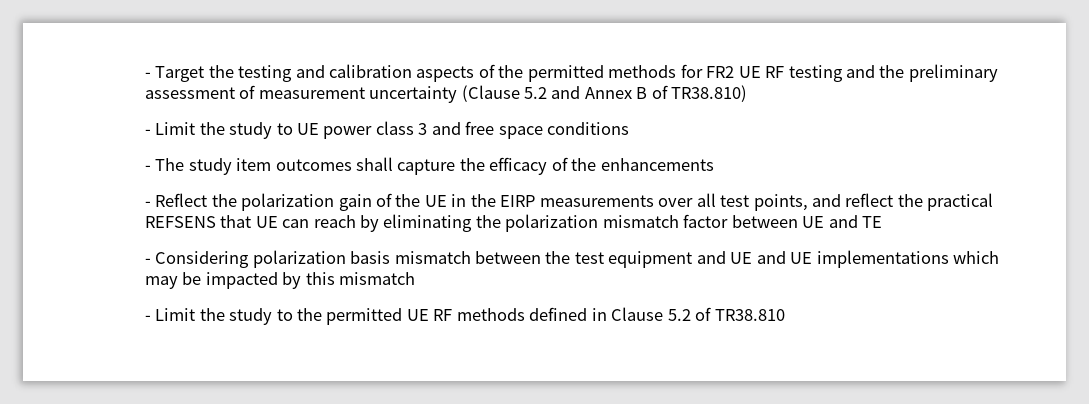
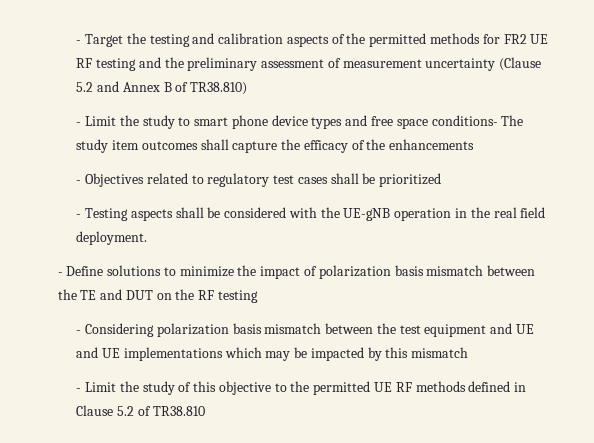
- - Limit the study to UE power class 3 and free space conditions
- - The study item outcomes shall capture the efficacy of the enhancements
+ - Limit the study to smart phone device types and free space conditions- The study item outcomes shall capture the efficacy of the enhancements
- - Reflect the polarization gain of the UE in the EIRP measurements over all test points, and reflect the practical REFSENS that UE can reach by eliminating the polarization mismatch factor between UE and TE
+ - Objectives related to regulatory test cases shall be prioritized
+ - Testing aspects shall be considered with the UE-gNB operation in the real field deployment.
+ - Define solutions to minimize the impact of polarization basis mismatch between the TE and DUT on the RF testing
- - Limit the study to the permitted UE RF methods defined in Clause 5.2 of TR38.810
+ - Limit the study of this objective to the permitted UE RF methods defined in Clause 5.2 of TR38.810

